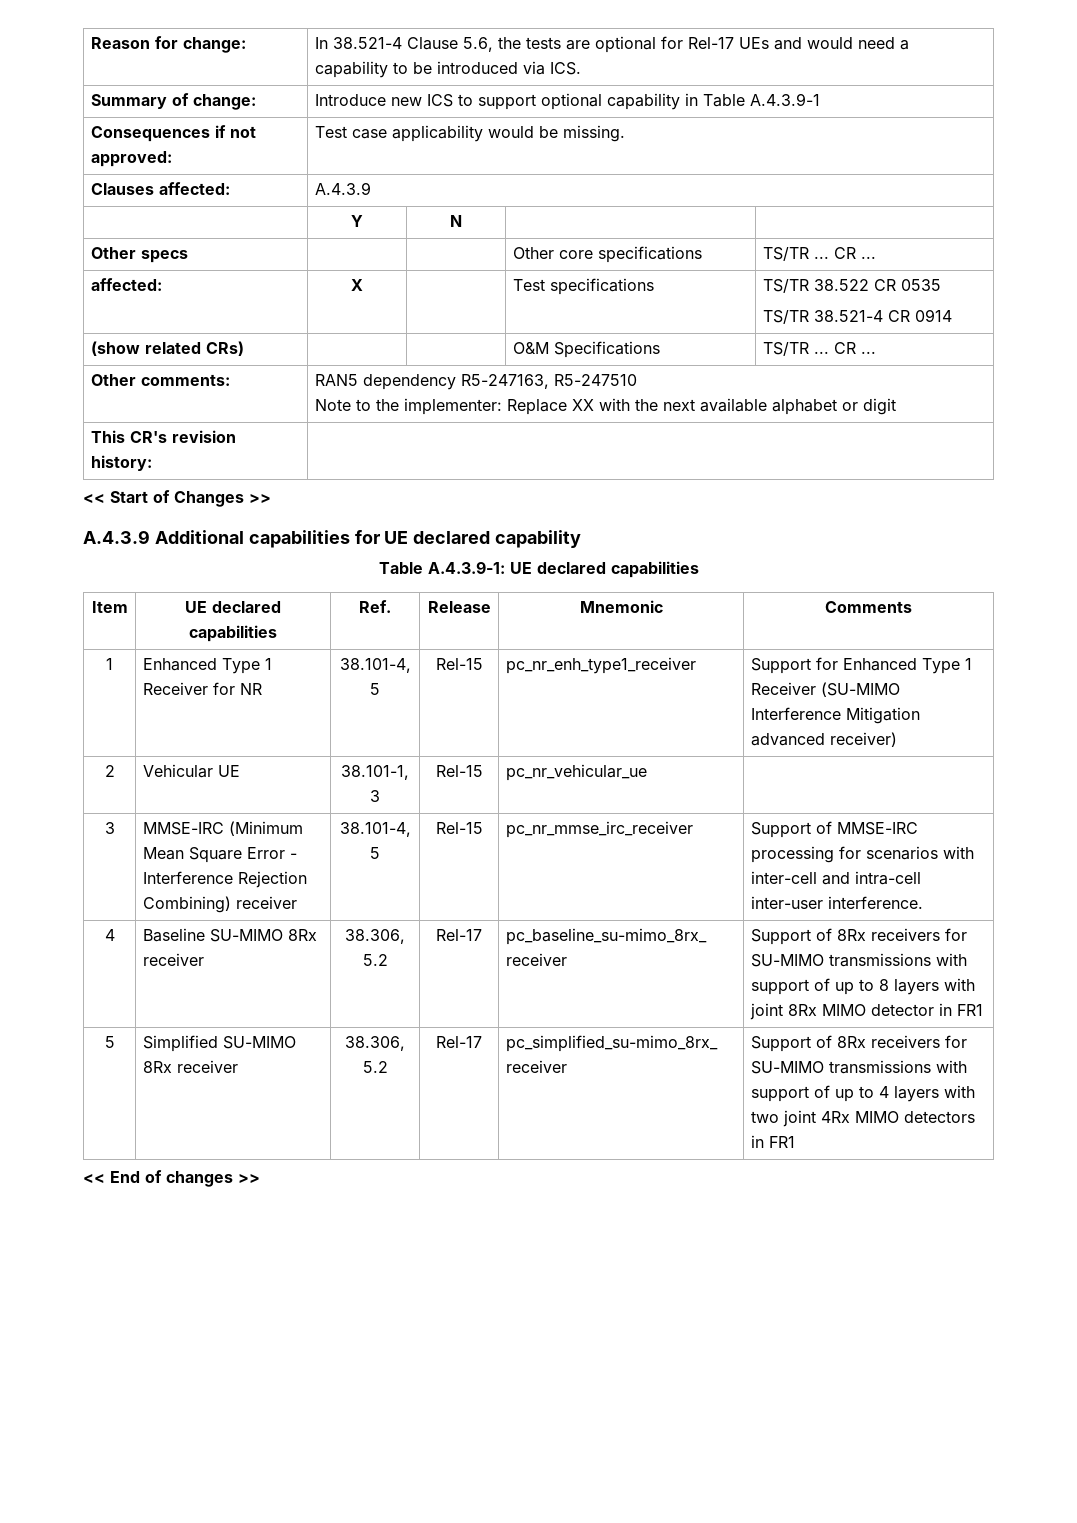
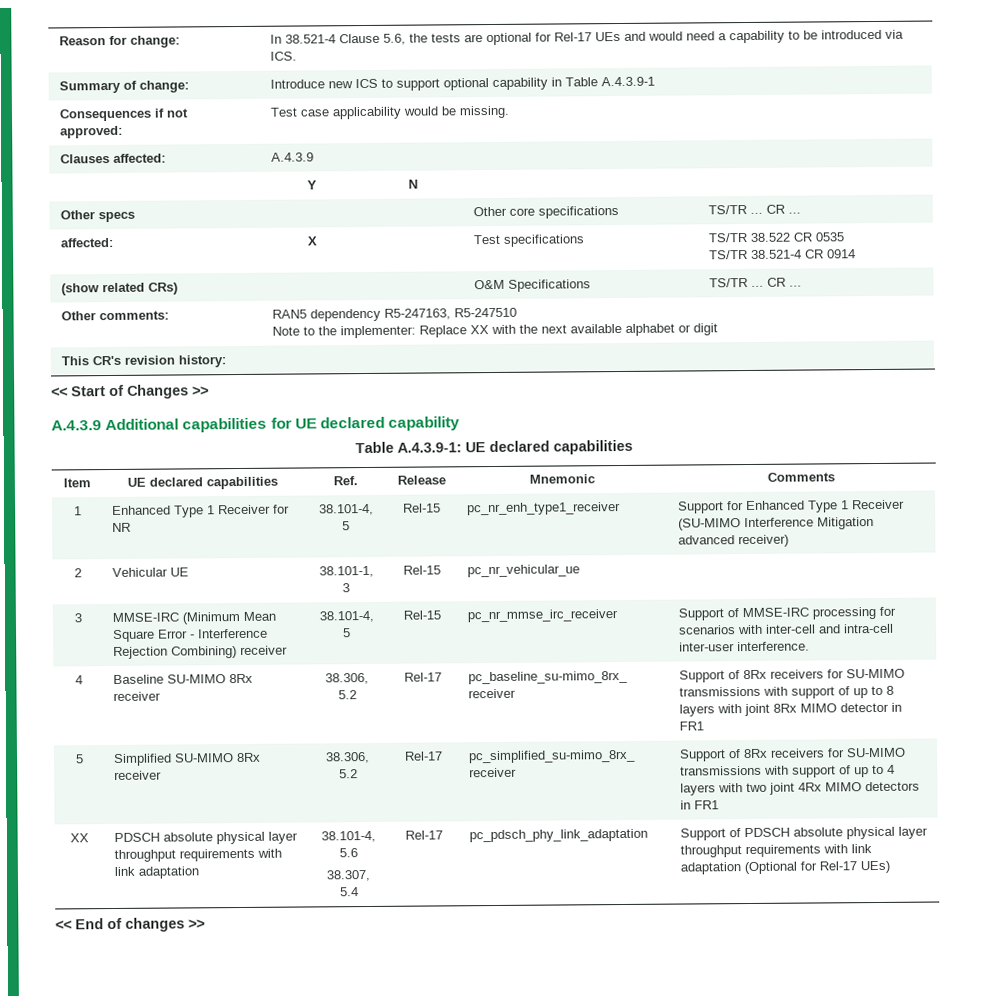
+ XX | PDSCH absolute physical layer throughput requirements with link adaptation | 38.101-4, 5.6
+ 38.307, 5.4 | Rel-17 | pc_pdsch_phy_link_adaptation | Support of PDSCH absolute physical layer throughput requirements with link adaptation (Optional for Rel-17 UEs)

